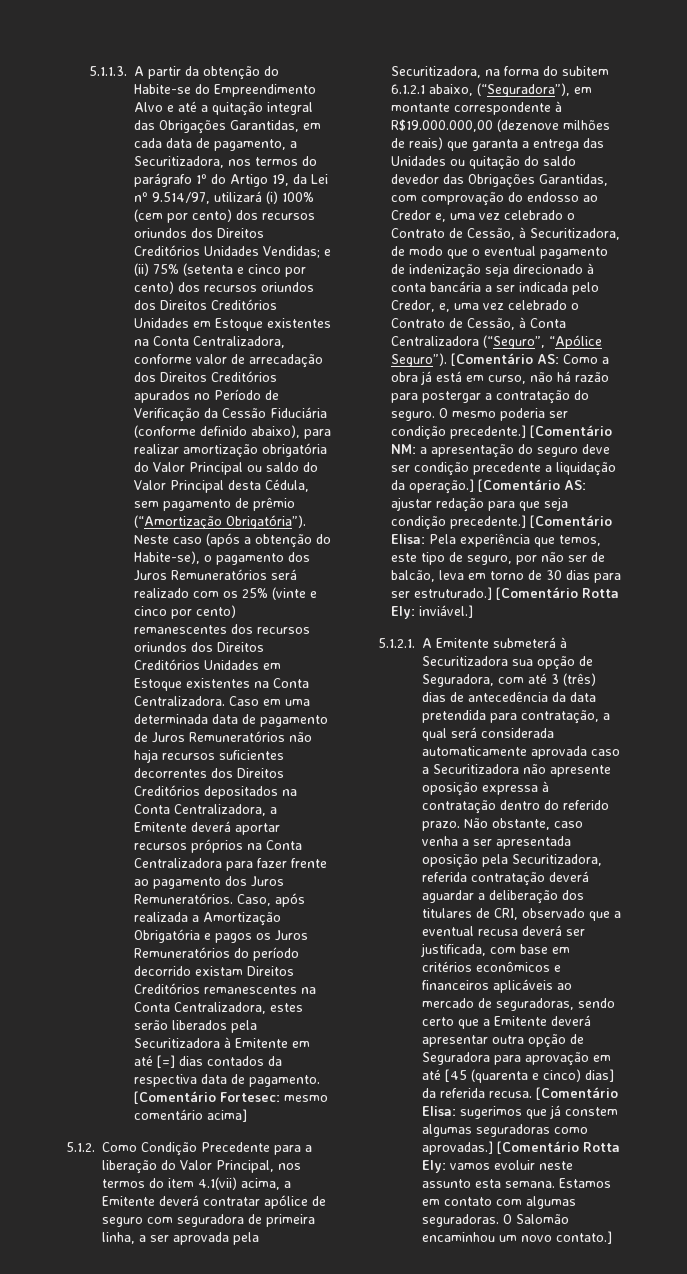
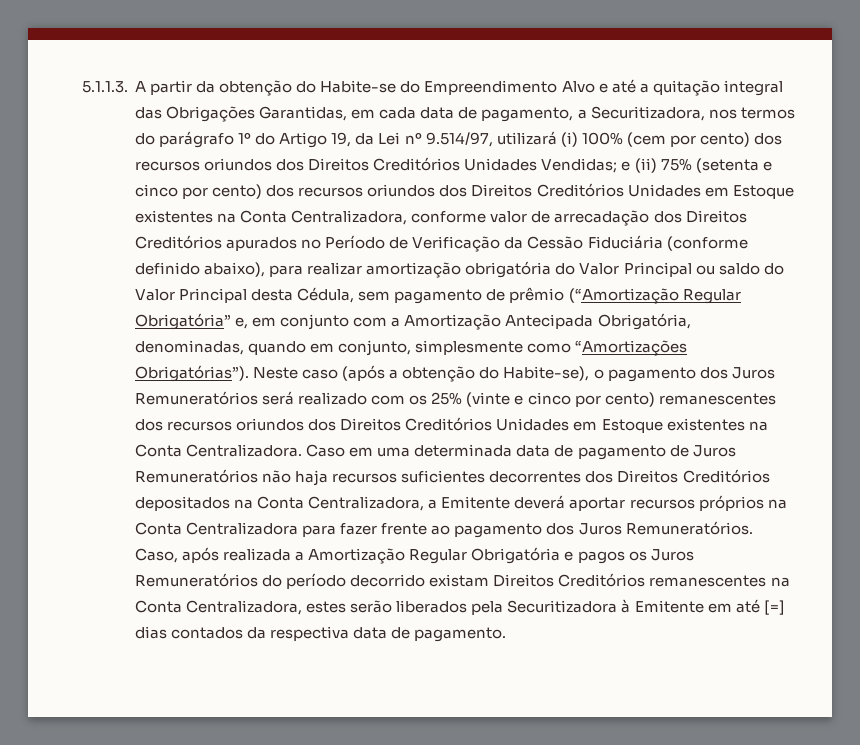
- e (ii) 75% (setenta e cinco por cento) dos recursos oriundos dos Direitos Creditórios Unidades em Estoque existentes na Conta Centralizadora, conforme valor de arrecadação dos Direitos Creditórios apurados no Período de Verificação da Cessão Fiduciária (conforme definido abaixo), para realizar amortização obrigatória do Valor Principal ou saldo do Valor Principal desta Cédula, sem pagamento de prêmio (“Amortização Obrigatória”).
+ e (ii) 75% (setenta e cinco por cento) dos recursos oriundos dos Direitos Creditórios Unidades em Estoque existentes na Conta Centralizadora, conforme valor de arrecadação dos Direitos Creditórios apurados no Período de Verificação da Cessão Fiduciária (conforme definido abaixo), para realizar amortização obrigatória do Valor Principal ou saldo do Valor Principal desta Cédula, sem pagamento de prêmio (“Amortização Regular Obrigatória” e, em conjunto com a Amortização Antecipada Obrigatória, denominadas, quando em conjunto, simplesmente como “Amortizações Obrigatórias”).
- Caso, após realizada a Amortização Obrigatória e pagos os Juros Remuneratórios do período decorrido existam Direitos Creditórios remanescentes na Conta Centralizadora, estes serão liberados pela Securitizadora à Emitente em até [=] dias contados da respectiva data de pagamento. [Comentário Fortesec: mesmo comentário acima]
- 5.1.2. Como Condição Precedente para a liberação do Valor Principal, nos termos do item 4.1(vii) acima, a Emitente deverá contratar apólice de seguro com seguradora de primeira linha, a ser aprovada pela Securitizadora, na forma do subitem 6.1.2.1 abaixo, (“Seguradora”), em montante correspondente à R$19.000.000,00 (dezenove milhões de reais) que garanta a entrega das Unidades ou quitação do saldo devedor das Obrigações Garantidas, com comprovação do endosso ao Credor e, uma vez celebrado o Contrato de Cessão, à Securitizadora, de modo que o eventual pagamento de indenização seja direcionado à conta bancária a ser indicada pelo Credor, e, uma vez celebrado o Contrato de Cessão, à Conta Centralizadora (“Seguro”, “Apólice Seguro”). [Comentário AS: Como a obra já está em curso, não há razão para postergar a contratação do seguro. O mesmo poderia ser condição precedente.] [Comentário NM: a apresentação do seguro deve ser condição precedente a liquidação da operação.] [Comentário AS: ajustar redação para que seja condição precedente.] [Comentário Elisa: Pela experiência que temos, este tipo de seguro, por não ser de balcão, leva em torno de 30 dias para ser estruturado.] [Comentário Rotta Ely: inviável.]
- 5.1.2.1. A Emitente submeterá à Securitizadora sua opção de Seguradora, com até 3 (três) dias de antecedência da data pretendida para contratação, a qual será considerada automaticamente aprovada caso a Securitizadora não apresente oposição expressa à contratação dentro do referido prazo. Não obstante, caso venha a ser apresentada oposição pela Securitizadora, referida contratação deverá aguardar a deliberação dos titulares de CRI, observado que a eventual recusa deverá ser justificada, com base em critérios econômicos e financeiros aplicáveis ao mercado de seguradoras, sendo certo que a Emitente deverá apresentar outra opção de Seguradora para aprovação em até [45 (quarenta e cinco) dias] da referida recusa. [Comentário Elisa: sugerimos que já constem algumas seguradoras como aprovadas.] [Comentário Rotta Ely: vamos evoluir neste assunto esta semana. Estamos em contato com algumas seguradoras. O Salomão encaminhou um novo contato.]
+ Caso, após realizada a Amortização Regular Obrigatória e pagos os Juros Remuneratórios do período decorrido existam Direitos Creditórios remanescentes na Conta Centralizadora, estes serão liberados pela Securitizadora à Emitente em até [=] dias contados da respectiva data de pagamento.

